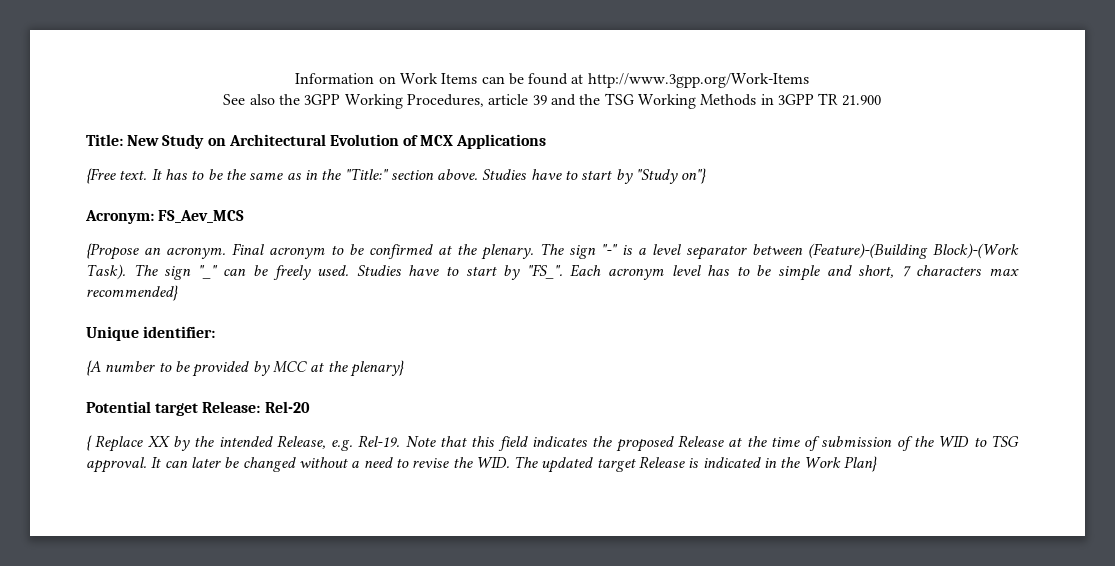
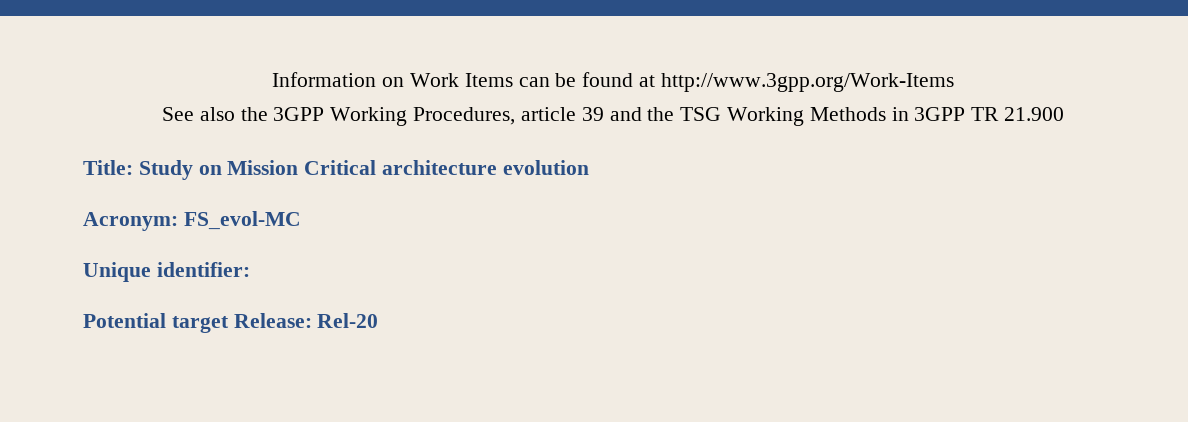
- Title: New Study on Architectural Evolution of MCX Applications
- {Free text. It has to be the same as in the "Title:" section above. Studies have to start by "Study on"}
- Acronym: FS_Aev_MCS
- {Propose an acronym. Final acronym to be confirmed at the plenary. The sign "-" is a level separator between (Feature)-(Building Block)-(Work Task). The sign "_" can be freely used. Studies have to start by "FS_". Each acronym level has to be simple and short, 7 characters max recommended}
+ Title: Study on Mission Critical architecture evolution
+ Acronym: FS_evol-MC
  Unique identifier:
- {A number to be provided by MCC at the plenary}
  Potential target Release: Rel-20
- { Replace XX by the intended Release, e.g. Rel-19. Note that this field indicates the proposed Release at the time of submission of the WID to TSG approval. It can later be changed without a need to revise the WID. The updated target Release is indicated in the Work Plan}

